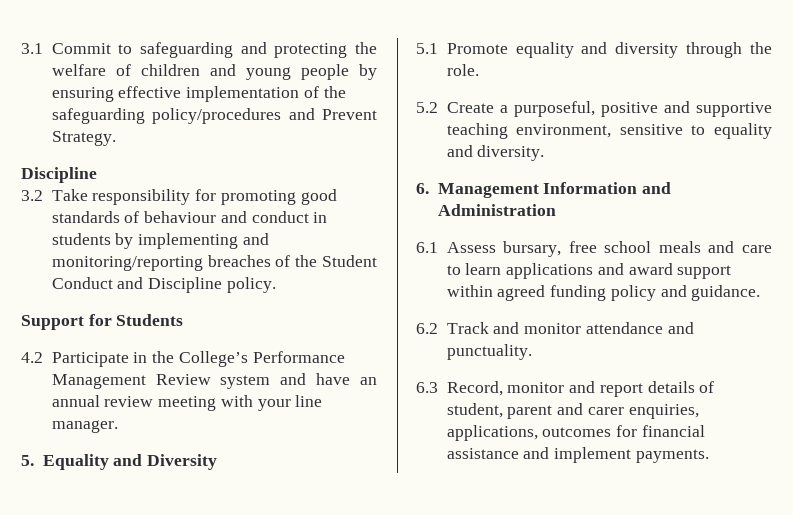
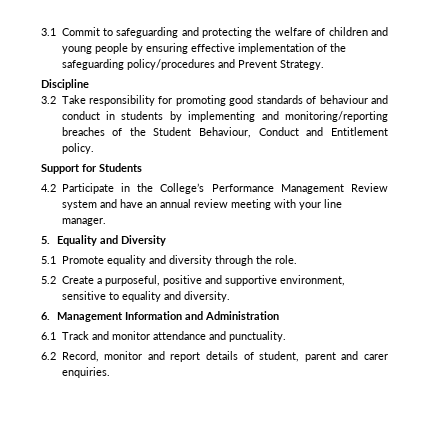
- 3.2 Take responsibility for promoting good standards of behaviour and conduct in students by implementing and monitoring/reporting breaches of the Student Conduct and Discipline policy.
+ 3.2 Take responsibility for promoting good standards of behaviour and conduct in students by implementing and monitoring/reporting breaches of the Student Behaviour, Conduct and Entitlement policy.
- 5.2 Create a purposeful, positive and supportive teaching environment, sensitive to equality and diversity.
+ 5.2 Create a purposeful, positive and supportive environment, sensitive to equality and diversity.
- 6.1 Assess bursary, free school meals and care to learn applications and award support within agreed funding policy and guidance.
- 6.2 Track and monitor attendance and punctuality.
+ 6.1 Track and monitor attendance and punctuality.
- 6.3 Record, monitor and report details of student, parent and carer enquiries, applications, outcomes for financial assistance and implement payments.
+ 6.2 Record, monitor and report details of student, parent and carer enquiries.

